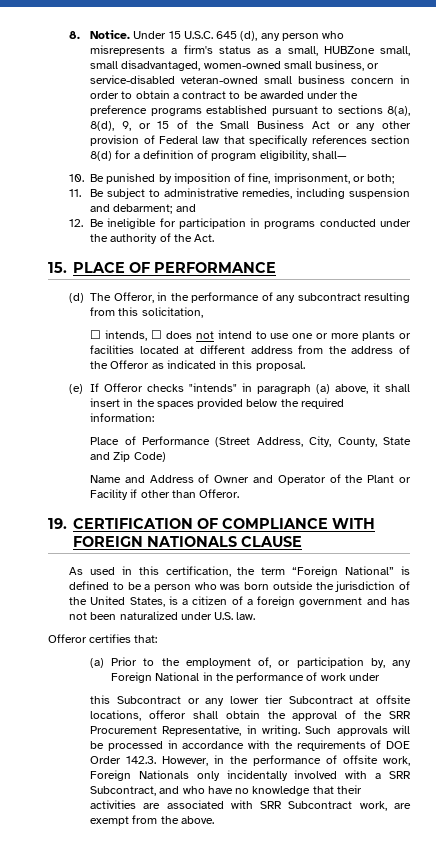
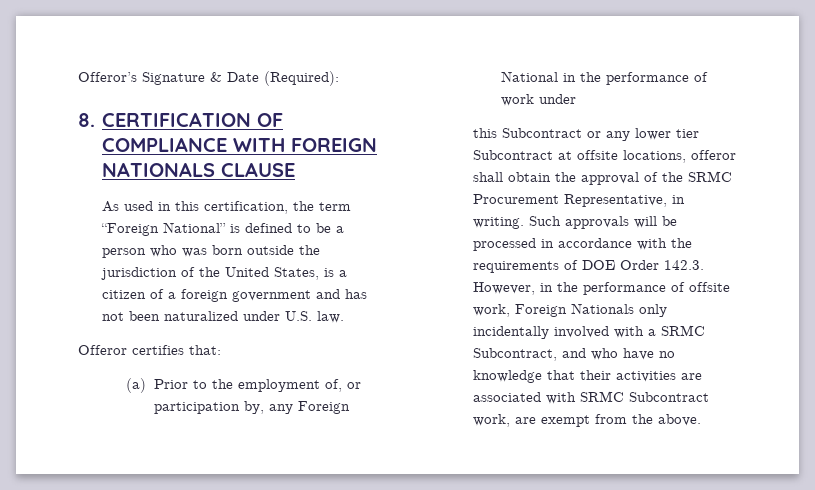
- 8. Notice. Under 15 U.S.C. 645 (d), any person who misrepresents a firm's status as a small, HUBZone small, small disadvantaged, women-owned small business, or service-disabled veteran-owned small business concern in order to obtain a contract to be awarded under the preference programs established pursuant to sections 8(a), 8(d), 9, or 15 of the Small Business Act or any other provision of Federal law that specifically references section 8(d) for a definition of program eligibility, shall—
- 10. Be punished by imposition of fine, imprisonment, or both;
- 11. Be subject to administrative remedies, including suspension and debarment; and
- 12. Be ineligible for participation in programs conducted under the authority of the Act.
- 15. PLACE OF PERFORMANCE
- (d) The Offeror, in the performance of any subcontract resulting from this solicitation,
- ☐ intends, ☐ does not intend to use one or more plants or facilities located at different address from the address of the Offeror as indicated in this proposal.
- (e) If Offeror checks "intends" in paragraph (a) above, it shall insert in the spaces provided below the required information:
- Place of Performance (Street Address, City, County, State and Zip Code)
- Name and Address of Owner and Operator of the Plant or Facility if other than Offeror.
- 19. CERTIFICATION OF COMPLIANCE WITH FOREIGN NATIONALS CLAUSE
+ Offeror’s Signature & Date (Required):
+ 8. CERTIFICATION OF COMPLIANCE WITH FOREIGN NATIONALS CLAUSE
- this Subcontract or any lower tier Subcontract at offsite locations, offeror shall obtain the approval of the SRR Procurement Representative, in writing.
+ this Subcontract or any lower tier Subcontract at offsite locations, offeror shall obtain the approval of the SRMC Procurement Representative, in writing.
- Such approvals will be processed in accordance with the requirements of DOE Order 142.3. However, in the performance of offsite work, Foreign Nationals only incidentally involved with a SRR Subcontract, and who have no knowledge that their activities are associated with SRR Subcontract work, are exempt from the above.
+ Such approvals will be processed in accordance with the requirements of DOE Order 142.3. However, in the performance of offsite work, Foreign Nationals only incidentally involved with a SRMC Subcontract, and who have no knowledge that their activities are associated with SRMC Subcontract work, are exempt from the above.

